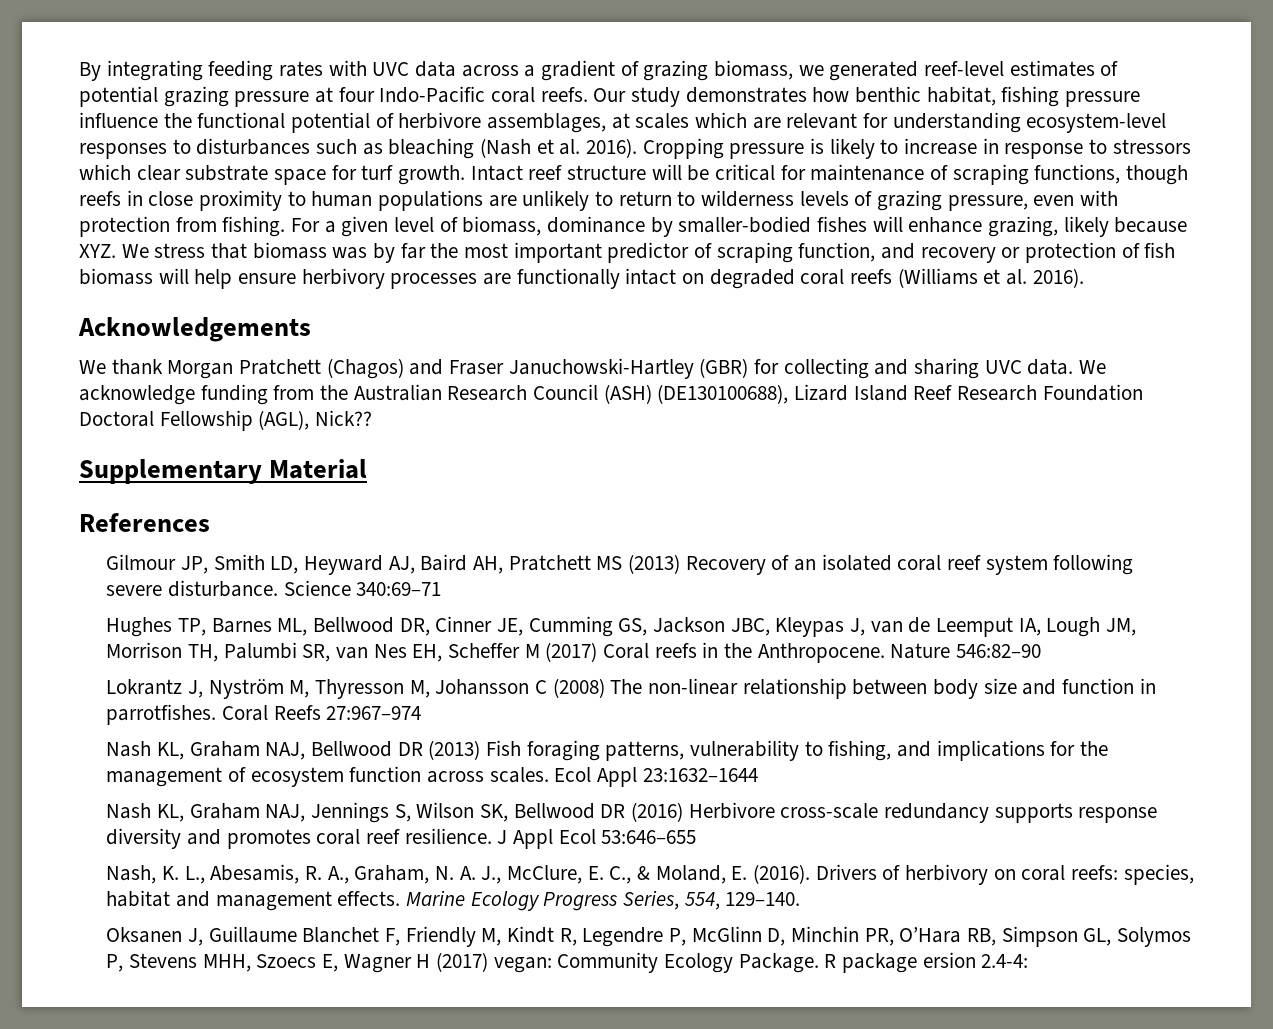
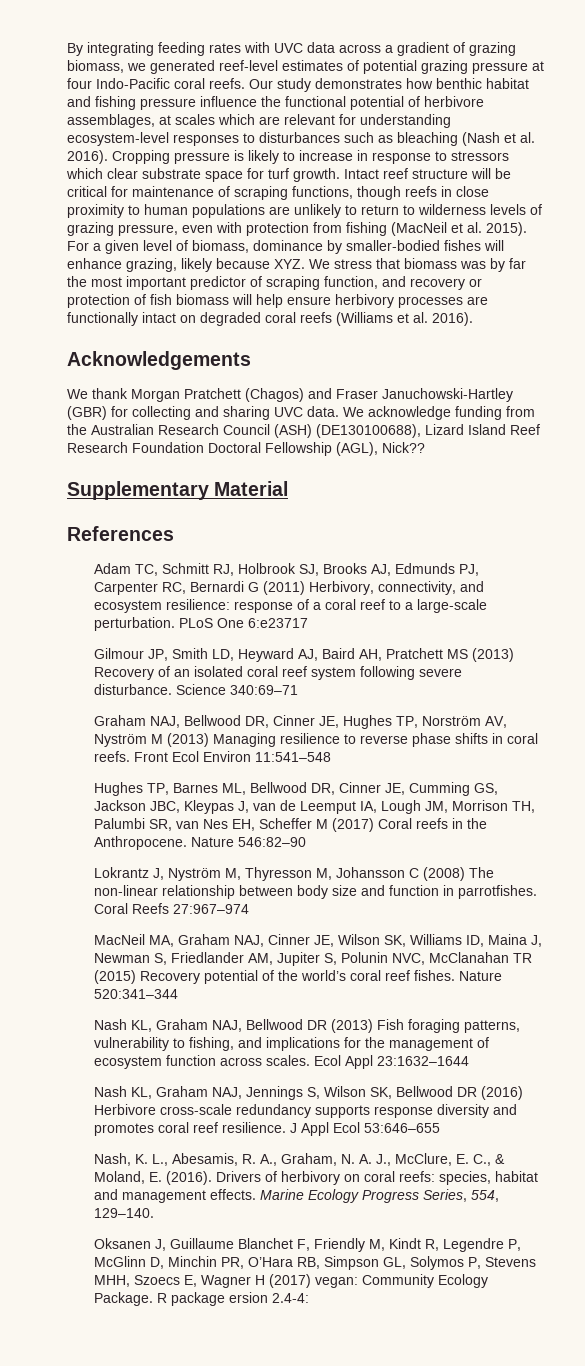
- Our study demonstrates how benthic habitat, fishing pressure influence the functional potential of herbivore assemblages, at scales which are relevant for understanding ecosystem-level responses to disturbances such as bleaching (Nash et al. 2016).
+ Our study demonstrates how benthic habitat and fishing pressure influence the functional potential of herbivore assemblages, at scales which are relevant for understanding ecosystem-level responses to disturbances such as bleaching (Nash et al. 2016).
- Intact reef structure will be critical for maintenance of scraping functions, though reefs in close proximity to human populations are unlikely to return to wilderness levels of grazing pressure, even with protection from fishing.
+ Intact reef structure will be critical for maintenance of scraping functions, though reefs in close proximity to human populations are unlikely to return to wilderness levels of grazing pressure, even with protection from fishing (MacNeil et al. 2015).
+ Adam TC, Schmitt RJ, Holbrook SJ, Brooks AJ, Edmunds PJ, Carpenter RC, Bernardi G (2011) Herbivory, connectivity, and ecosystem resilience: response of a coral reef to a large-scale perturbation. PLoS One 6:e23717
+ Graham NAJ, Bellwood DR, Cinner JE, Hughes TP, Norström AV, Nyström M (2013) Managing resilience to reverse phase shifts in coral reefs. Front Ecol Environ 11:541–548
+ MacNeil MA, Graham NAJ, Cinner JE, Wilson SK, Williams ID, Maina J, Newman S, Friedlander AM, Jupiter S, Polunin NVC, McClanahan TR (2015) Recovery potential of the world’s coral reef fishes. Nature 520:341–344

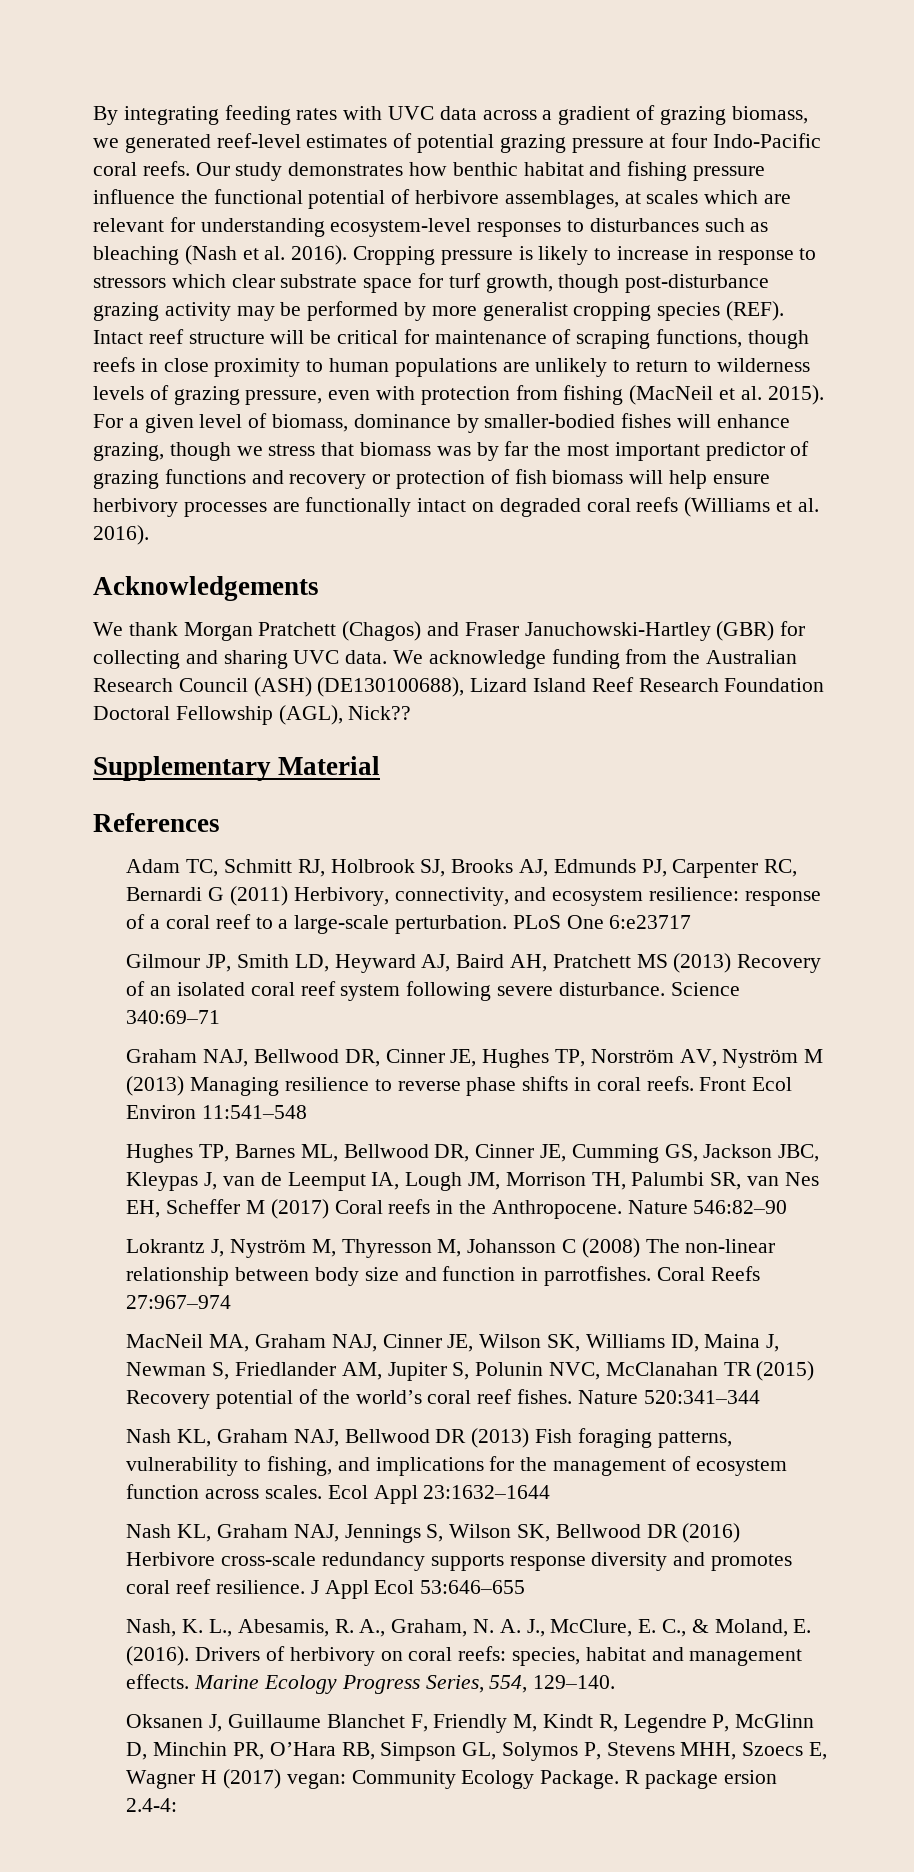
- Cropping pressure is likely to increase in response to stressors which clear substrate space for turf growth.
+ Cropping pressure is likely to increase in response to stressors which clear substrate space for turf growth, though post-disturbance grazing activity may be performed by more generalist cropping species (REF).
- For a given level of biomass, dominance by smaller-bodied fishes will enhance grazing, likely because XYZ. We stress that biomass was by far the most important predictor of scraping function, and recovery or protection of fish biomass will help ensure herbivory processes are functionally intact on degraded coral reefs (Williams et al. 2016).
+ For a given level of biomass, dominance by smaller-bodied fishes will enhance grazing, though we stress that biomass was by far the most important predictor of grazing functions and recovery or protection of fish biomass will help ensure herbivory processes are functionally intact on degraded coral reefs (Williams et al. 2016).

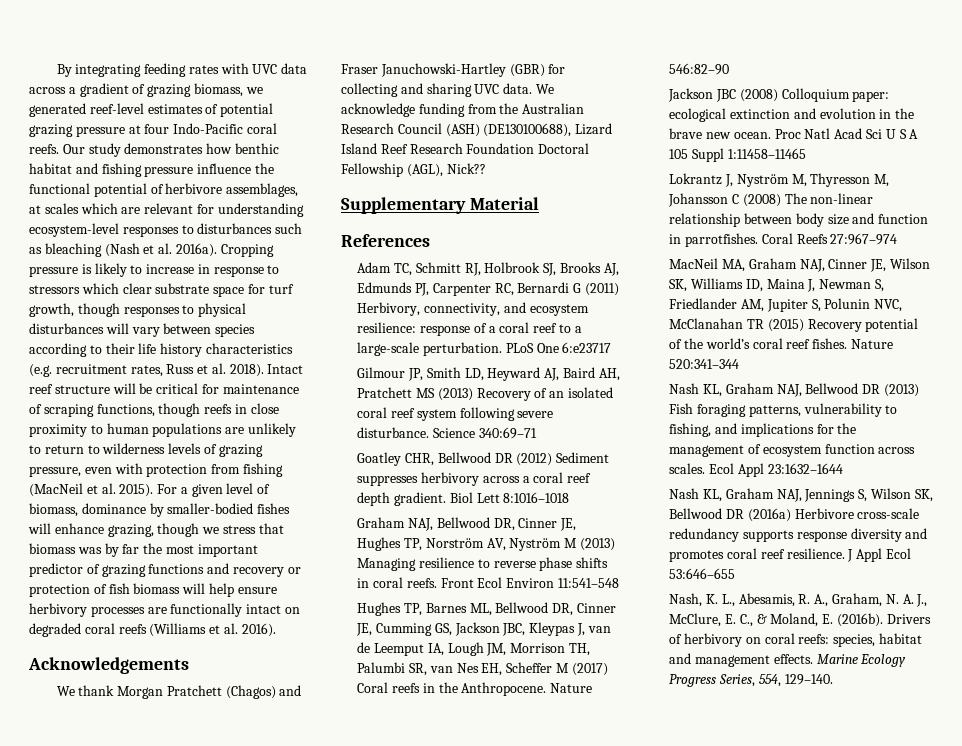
- Our study demonstrates how benthic habitat and fishing pressure influence the functional potential of herbivore assemblages, at scales which are relevant for understanding ecosystem-level responses to disturbances such as bleaching (Nash et al. 2016).
+ Our study demonstrates how benthic habitat and fishing pressure influence the functional potential of herbivore assemblages, at scales which are relevant for understanding ecosystem-level responses to disturbances such as bleaching (Nash et al. 2016a).
- Cropping pressure is likely to increase in response to stressors which clear substrate space for turf growth, though post-disturbance grazing activity may be performed by more generalist cropping species (REF).
+ Cropping pressure is likely to increase in response to stressors which clear substrate space for turf growth, though responses to physical disturbances will vary between species according to their life history characteristics (e.g. recruitment rates, Russ et al. 2018).
+ Goatley CHR, Bellwood DR (2012) Sediment suppresses herbivory across a coral reef depth gradient. Biol Lett 8:1016–1018
+ Jackson JBC (2008) Colloquium paper: ecological extinction and evolution in the brave new ocean. Proc Natl Acad Sci U S A 105 Suppl 1:11458–11465
- Nash KL, Graham NAJ, Jennings S, Wilson SK, Bellwood DR (2016) Herbivore cross-scale redundancy supports response diversity and promotes coral reef resilience.
+ Nash KL, Graham NAJ, Jennings S, Wilson SK, Bellwood DR (2016a) Herbivore cross-scale redundancy supports response diversity and promotes coral reef resilience.
- Nash, K. L., Abesamis, R. A., Graham, N. A. J., McClure, E. C., & Moland, E. (2016).
+ Nash, K. L., Abesamis, R. A., Graham, N. A. J., McClure, E. C., & Moland, E. (2016b).
- Oksanen J, Guillaume Blanchet F, Friendly M, Kindt R, Legendre P, McGlinn D, Minchin PR, O’Hara RB, Simpson GL, Solymos P, Stevens MHH, Szoecs E, Wagner H (2017) vegan: Community Ecology Package. R package ersion 2.4-4:

